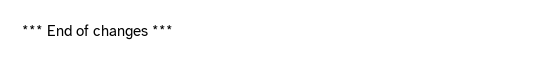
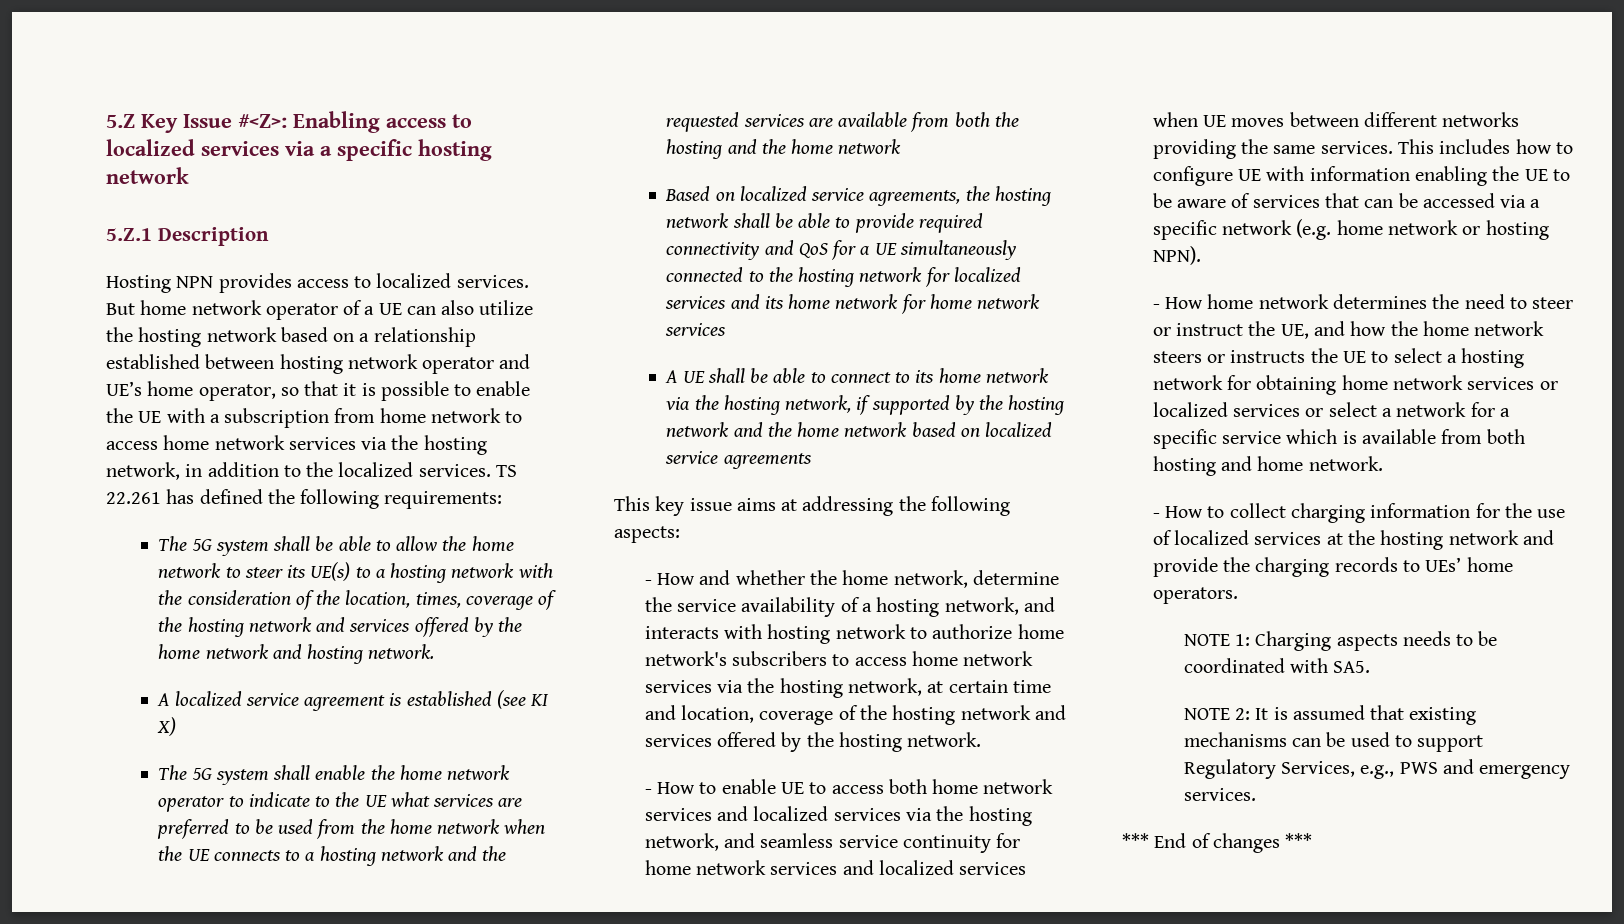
+ 5.Z Key Issue #<Z>: Enabling access to localized services via a specific hosting network
+ 5.Z.1 Description
+ Hosting NPN provides access to localized services. But home network operator of a UE can also utilize the hosting network based on a relationship established between hosting network operator and UE’s home operator, so that it is possible to enable the UE with a subscription from home network to access home network services via the hosting network, in addition to the localized services. TS 22.261 has defined the following requirements:
+ The 5G system shall be able to allow the home network to steer its UE(s) to a hosting network with the consideration of the location, times, coverage of the hosting network and services offered by the home network and hosting network.
+ A localized service agreement is established (see KI X)
+ The 5G system shall enable the home network operator to indicate to the UE what services are preferred to be used from the home network when the UE connects to a hosting network and the requested services are available from both the hosting and the home network
+ Based on localized service agreements, the hosting network shall be able to provide required connectivity and QoS for a UE simultaneously connected to the hosting network for localized services and its home network for home network services
+ A UE shall be able to connect to its home network via the hosting network, if supported by the hosting network and the home network based on localized service agreements
+ This key issue aims at addressing the following aspects:
+ - How and whether the home network, determine the service availability of a hosting network, and interacts with hosting network to authorize home network's subscribers to access home network services via the hosting network, at certain time and location, coverage of the hosting network and services offered by the hosting network.
+ - How to enable UE to access both home network services and localized services via the hosting network, and seamless service continuity for home network services and localized services when UE moves between different networks providing the same services. This includes how to configure UE with information enabling the UE to be aware of services that can be accessed via a specific network (e.g. home network or hosting NPN).
+ - How home network determines the need to steer or instruct the UE, and how the home network steers or instructs the UE to select a hosting network for obtaining home network services or localized services or select a network for a specific service which is available from both hosting and home network.
+ - How to collect charging information for the use of localized services at the hosting network and provide the charging records to UEs’ home operators.
+ NOTE 1: Charging aspects needs to be coordinated with SA5.
+ NOTE 2: It is assumed that existing mechanisms can be used to support Regulatory Services, e.g., PWS and emergency services.

